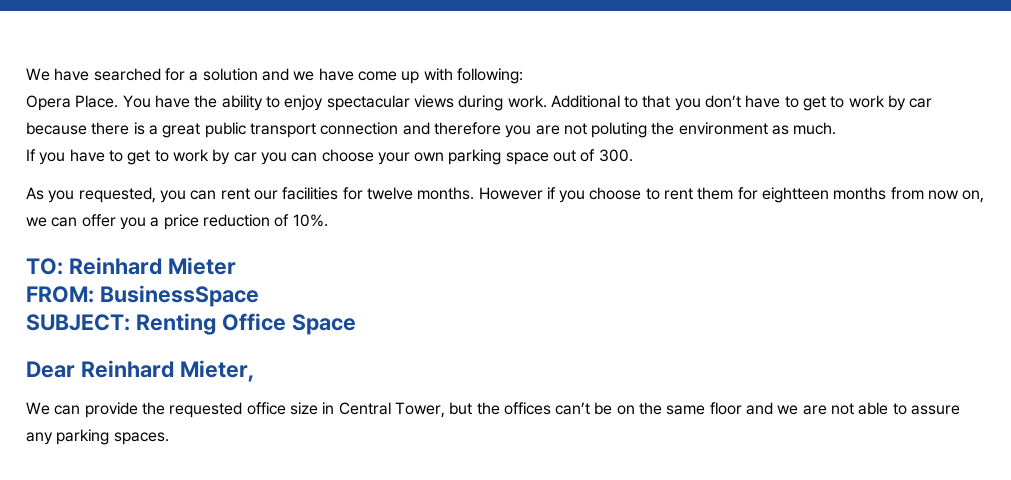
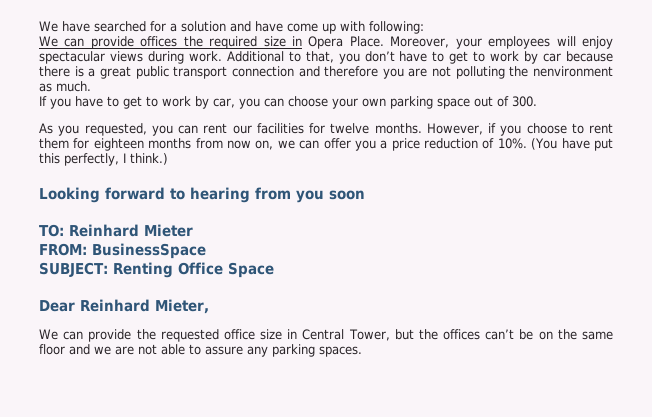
- We have searched for a solution and we have come up with following:
+ We have searched for a solution and have come up with following:
- Opera Place. You have the ability to enjoy spectacular views during work.
+ We can provide offices the required size in Opera Place. Moreover, your employees will enjoy spectacular views during work.
- Additional to that you don’t have to get to work by car because there is a great public transport connection and therefore you are not poluting the environment as much.
+ Additional to that, you don’t have to get to work by car because there is a great public transport connection and therefore you are not polluting the nenvironment as much.
- If you have to get to work by car you can choose your own parking space out of 300.
+ If you have to get to work by car, you can choose your own parking space out of 300.
- However if you choose to rent them for eightteen months from now on, we can offer you a price reduction of 10%.
+ However, if you choose to rent them for eighteen months from now on, we can offer you a price reduction of 10%. (You have put this perfectly, I think.)
+ Looking forward to hearing from you soon

